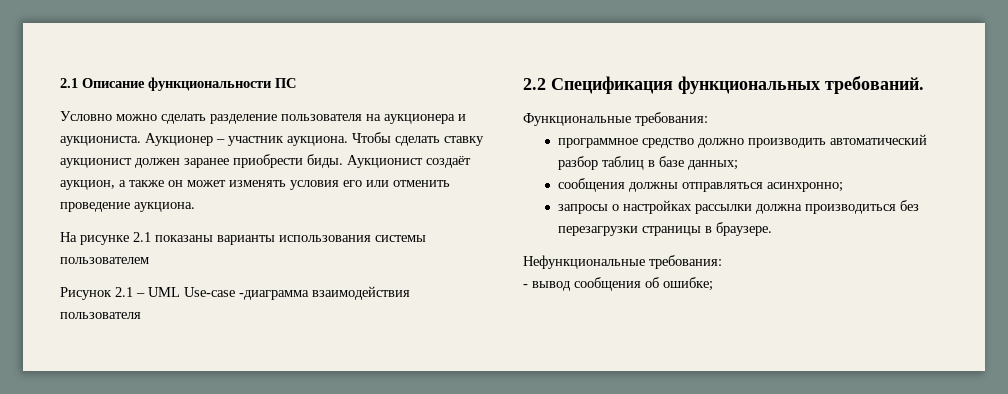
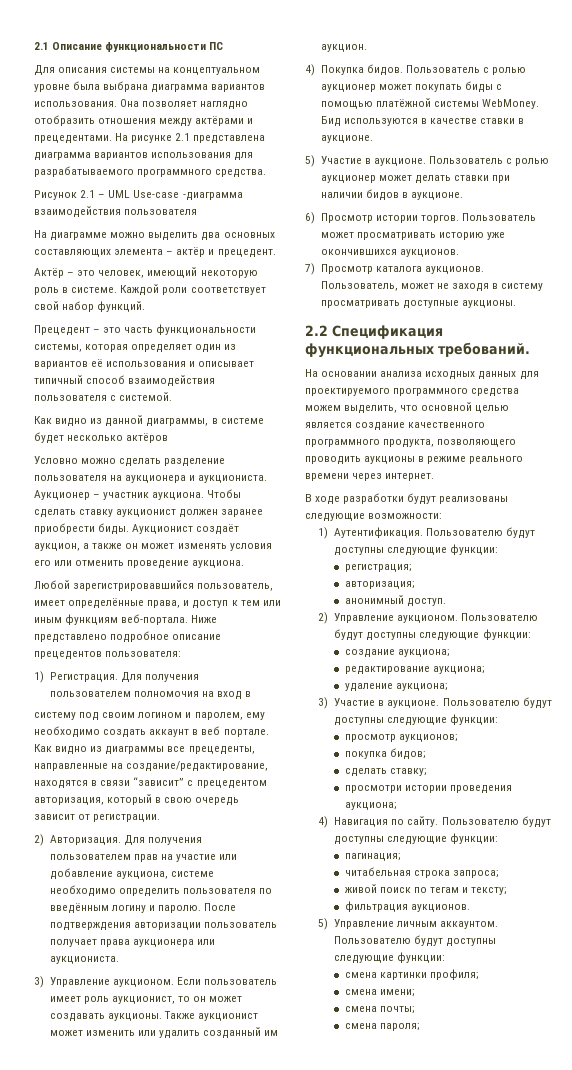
+ Для описания системы на концептуальном уровне была выбрана диаграмма вариантов использования. Она позволяет наглядно отобразить отношения между актёрами и прецедентами. На рисунке 2.1 представлена диаграмма вариантов использования для разрабатываемого программного средства.
+ Рисунок 2.1 – UML Use-case -диаграмма взаимодействия пользователя
+ На диаграмме можно выделить два основных составляющих элемента – актёр и прецедент.
+ Актёр – это человек, имеющий некоторую роль в системе. Каждой роли соответствует свой набор функций.
+ Прецедент – это часть функциональности системы, которая определяет один из вариантов её использования и описывает типичный способ взаимодействия пользователя с системой.
+ Как видно из данной диаграммы, в системе будет несколько актёров
- На рисунке 2.1 показаны варианты использования системы пользователем
- Рисунок 2.1 – UML Use-case -диаграмма взаимодействия пользователя
+ Любой зарегистрировавшийся пользователь, имеет определённые права, и доступ к тем или иным функциям веб-портала. Ниже представлено подробное описание прецедентов пользователя:
+ 1) Регистрация. Для получения пользователем полномочия на вход в
+ систему под своим логином и паролем, ему необходимо создать аккаунт в веб портале. Как видно из диаграммы все прецеденты, направленные на создание/редактирование, находятся в связи “зависит” с прецедентом авторизация, который в свою очередь зависит от регистрации.
+ 2) Авторизация. Для получения пользователем прав на участие или добавление аукциона, системе необходимо определить пользователя по введённым логину и паролю. После подтверждения авторизации пользователь получает права аукционера или аукциониста.
+ 3) Управление аукционом. Если пользователь имеет роль аукционист, то он может создавать аукционы. Также аукционист может изменить или удалить созданный им аукцион.
+ 4) Покупка бидов. Пользователь с ролью аукционер может покупать биды с помощью платёжной системы WebMoney. Бид используются в качестве ставки в аукционе.
+ 5) Участие в аукционе. Пользователь с ролью аукционер может делать ставки при наличии бидов в аукционе.
+ 6) Просмотр истории торгов. Пользователь может просматривать историю уже окончившихся аукционов.
+ 7) Просмотр каталога аукционов. Пользователь, может не заходя в систему просматривать доступные аукционы.
  2.2 Спецификация функциональных требований.
- Функциональные требования:
- программное средство должно производить автоматический разбор таблиц в базе данных;
- сообщения должны отправляться асинхронно;
- запросы о настройках рассылки должна производиться без перезагрузки страницы в браузере.
- Нефункциональные требования:
- - вывод сообщения об ошибке;
+ На основании анализа исходных данных для проектируемого программного средства можем выделить, что основной целью является создание качественного программного продукта, позволяющего проводить аукционы в режиме реального времени через интернет.
+ В ходе разработки будут реализованы следующие возможности:
+ 1) Аутентификация. Пользователю будут доступны следующие функции:
+ регистрация;
+ авторизация;
+ анонимный доступ.
+ 2) Управление аукционом. Пользователю будут доступны следующие функции:
+ создание аукциона;
+ редактирование аукциона;
+ удаление аукциона;
+ 3) Участие в аукционе. Пользователю будут доступны следующие функции:
+ просмотр аукционов;
+ покупка бидов;
+ сделать ставку;
+ просмотри истории проведения аукциона;
+ 4) Навигация по сайту. Пользователю будут доступны следующие функции:
+ пагинация;
+ читабельная строка запроса;
+ живой поиск по тегам и тексту;
+ фильтрация аукционов.
+ 5) Управление личным аккаунтом. Пользователю будут доступны следующие функции:
+ смена картинки профиля;
+ смена имени;
+ смена почты;
+ смена пароля;

